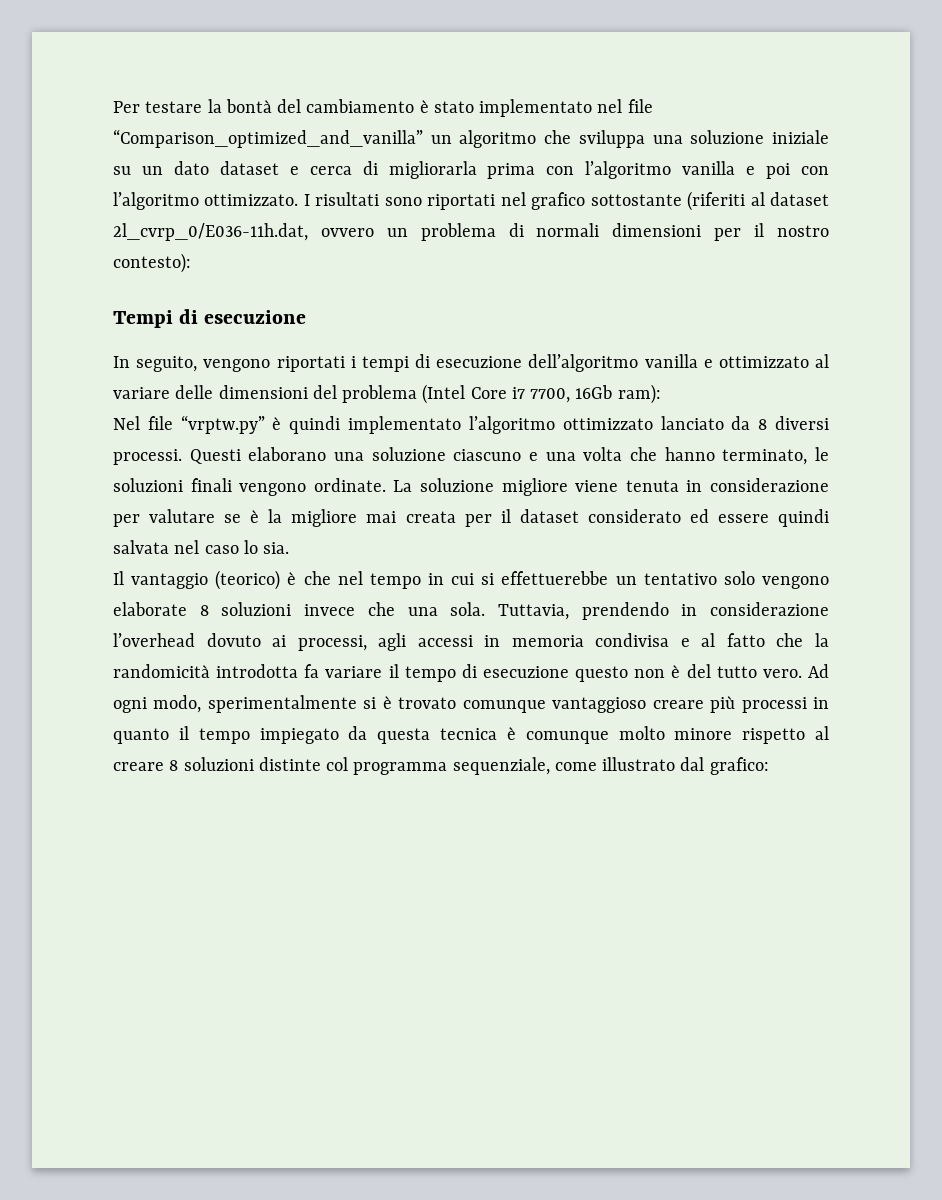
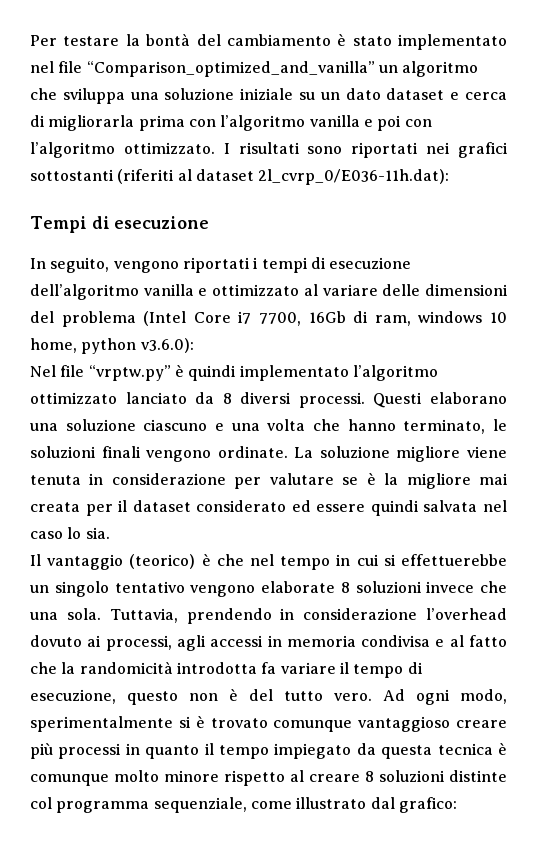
- I risultati sono riportati nel grafico sottostante (riferiti al dataset 2l_cvrp_0/E036-11h.dat, ovvero un problema di normali dimensioni per il nostro contesto):
+ I risultati sono riportati nei grafici sottostanti (riferiti al dataset 2l_cvrp_0/E036-11h.dat):
- In seguito, vengono riportati i tempi di esecuzione dell’algoritmo vanilla e ottimizzato al variare delle dimensioni del problema (Intel Core i7 7700, 16Gb ram):
+ In seguito, vengono riportati i tempi di esecuzione dell’algoritmo vanilla e ottimizzato al variare delle dimensioni del problema (Intel Core i7 7700, 16Gb di ram, windows 10 home, python v3.6.0):
- Il vantaggio (teorico) è che nel tempo in cui si effettuerebbe un tentativo solo vengono elaborate 8 soluzioni invece che una sola.
+ Il vantaggio (teorico) è che nel tempo in cui si effettuerebbe un singolo tentativo vengono elaborate 8 soluzioni invece che una sola.
- Tuttavia, prendendo in considerazione l’overhead dovuto ai processi, agli accessi in memoria condivisa e al fatto che la randomicità introdotta fa variare il tempo di esecuzione questo non è del tutto vero.
+ Tuttavia, prendendo in considerazione l’overhead dovuto ai processi, agli accessi in memoria condivisa e al fatto che la randomicità introdotta fa variare il tempo di esecuzione, questo non è del tutto vero.

